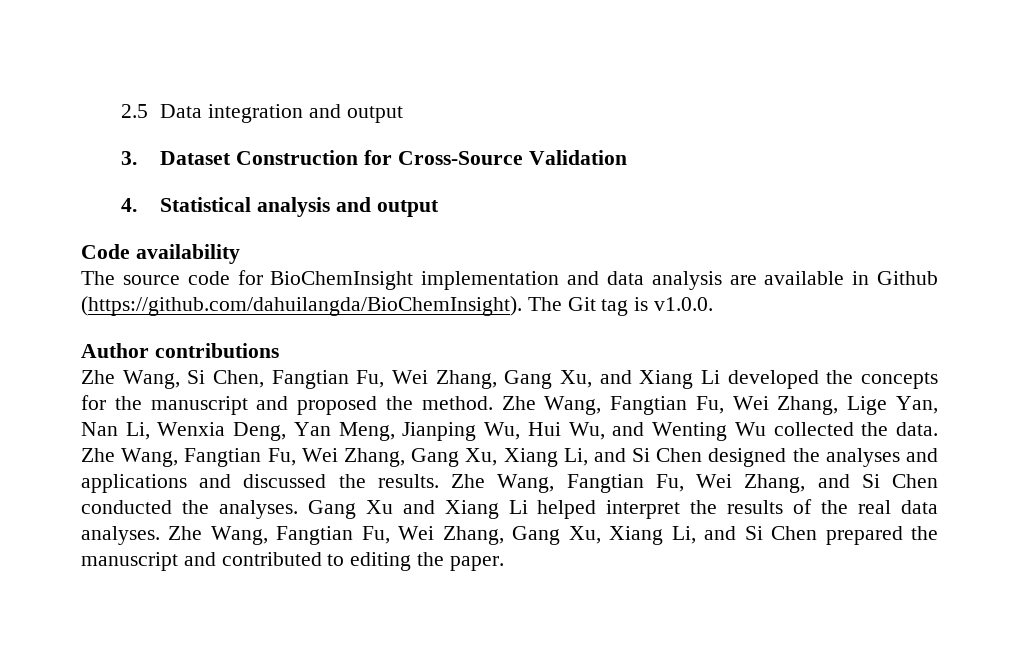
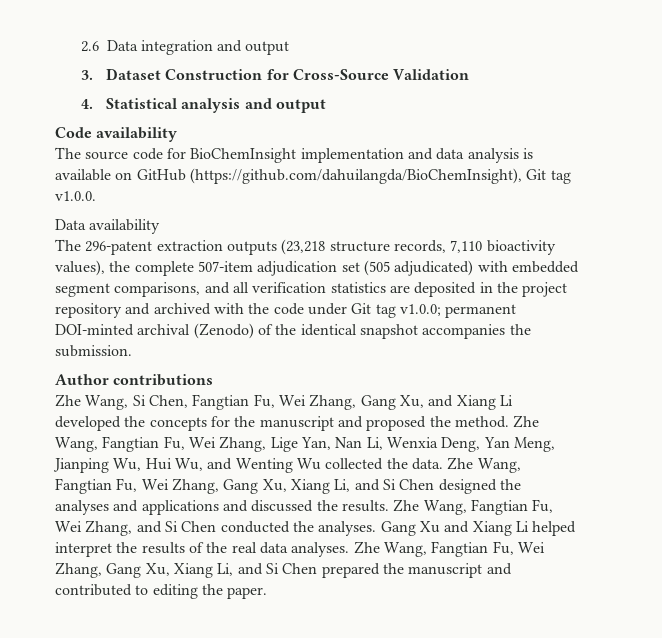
- 2.5 Data integration and output
+ 2.6 Data integration and output
- The source code for BioChemInsight implementation and data analysis are available in Github (https://github.com/dahuilangda/BioChemInsight). The Git tag is v1.0.0.
+ The source code for BioChemInsight implementation and data analysis is available on GitHub (https://github.com/dahuilangda/BioChemInsight), Git tag v1.0.0.
+ Data availability
+ The 296-patent extraction outputs (23,218 structure records, 7,110 bioactivity values), the complete 507-item adjudication set (505 adjudicated) with embedded segment comparisons, and all verification statistics are deposited in the project repository and archived with the code under Git tag v1.0.0; permanent DOI-minted archival (Zenodo) of the identical snapshot accompanies the submission.

